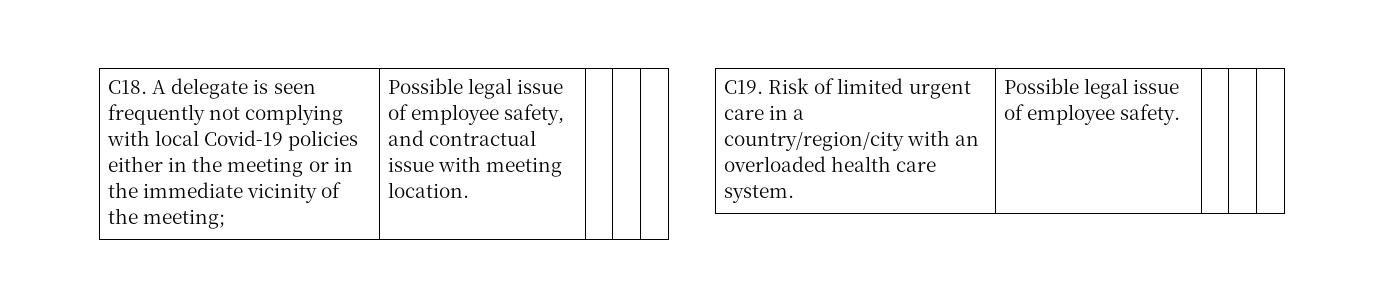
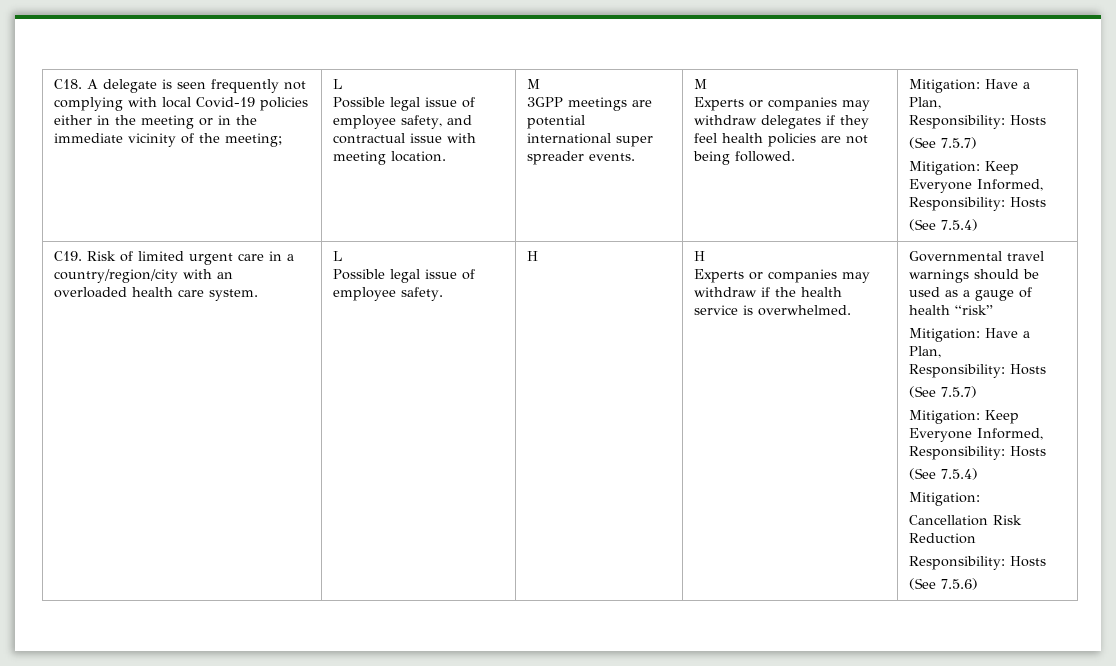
- C18. A delegate is seen frequently not complying with local Covid-19 policies either in the meeting or in the immediate vicinity of the meeting;
+ C18. A delegate is seen frequently not complying with local Covid-19 policies either in the meeting or in the immediate vicinity of the meeting; | L
- Possible legal issue of employee safety, and contractual issue with meeting location.
+ Possible legal issue of employee safety, and contractual issue with meeting location. | M
+ 3GPP meetings are potential international super spreader events. | M
+ Experts or companies may withdraw delegates if they feel health policies are not being followed. | Mitigation: Have a Plan,
+ Responsibility: Hosts
+ (See 7.5.7)
+ Mitigation: Keep Everyone Informed, Responsibility: Hosts
+ (See 7.5.4)
- C19. Risk of limited urgent care in a country/region/city with an overloaded health care system.
+ C19. Risk of limited urgent care in a country/region/city with an overloaded health care system. | L
+ H | H
+ Experts or companies may withdraw if the health service is overwhelmed. | Governmental travel warnings should be used as a gauge of health “risk”
+ Mitigation: Have a Plan,
+ Responsibility: Hosts
+ (See 7.5.7)
+ Mitigation: Keep Everyone Informed, Responsibility: Hosts
+ (See 7.5.4)
+ Mitigation:
+ Cancellation Risk Reduction
+ Responsibility: Hosts
+ (See 7.5.6)

